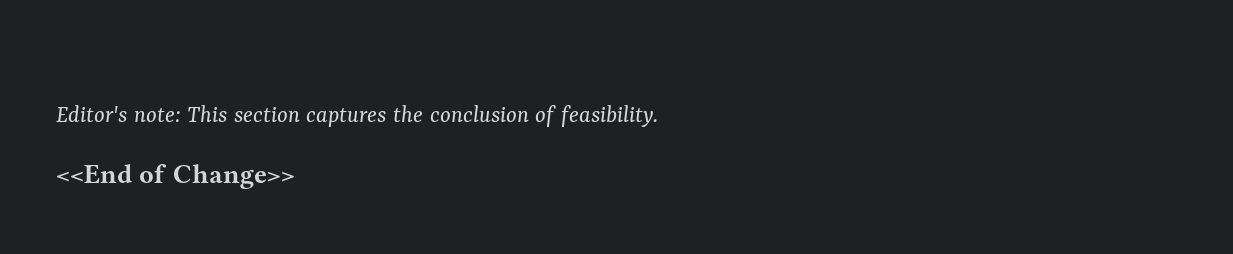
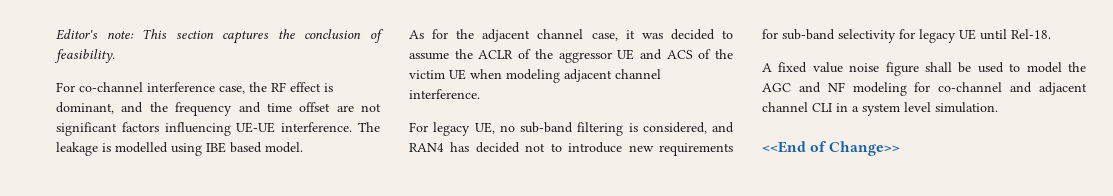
+ For co-channel interference case, the RF effect is dominant, and the frequency and time offset are not significant factors influencing UE-UE interference. The leakage is modelled using IBE based model.
+ As for the adjacent channel case, it was decided to assume the ACLR of the aggressor UE and ACS of the victim UE when modeling adjacent channel interference.
+ For legacy UE, no sub-band filtering is considered, and RAN4 has decided not to introduce new requirements for sub-band selectivity for legacy UE until Rel-18.
+ A fixed value noise figure shall be used to model the AGC and NF modeling for co-channel and adjacent channel CLI in a system level simulation.

